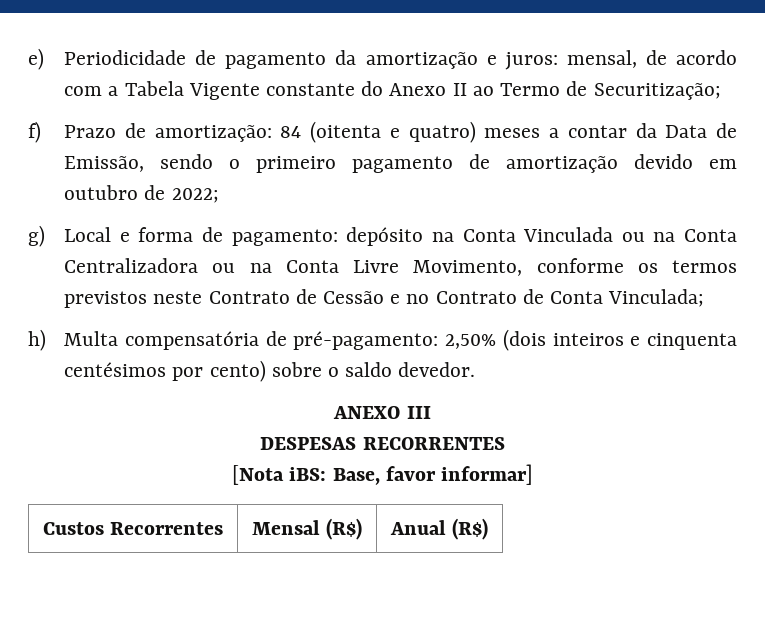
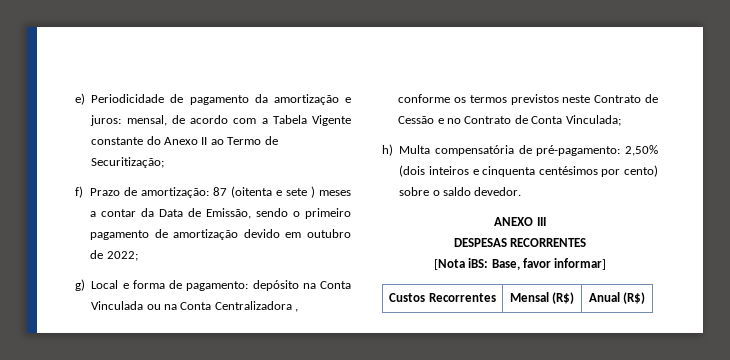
- f) Prazo de amortização: 84 (oitenta e quatro) meses a contar da Data de Emissão, sendo o primeiro pagamento de amortização devido em outubro de 2022;
+ f) Prazo de amortização: 87 (oitenta e sete ) meses a contar da Data de Emissão, sendo o primeiro pagamento de amortização devido em outubro de 2022;
- g) Local e forma de pagamento: depósito na Conta Vinculada ou na Conta Centralizadora ou na Conta Livre Movimento, conforme os termos previstos neste Contrato de Cessão e no Contrato de Conta Vinculada;
+ g) Local e forma de pagamento: depósito na Conta Vinculada ou na Conta Centralizadora , conforme os termos previstos neste Contrato de Cessão e no Contrato de Conta Vinculada;

